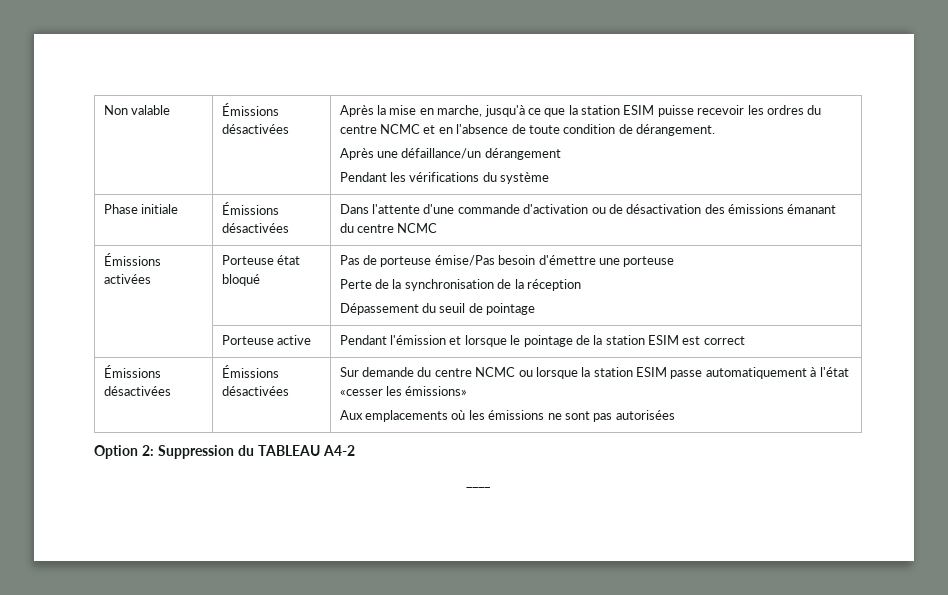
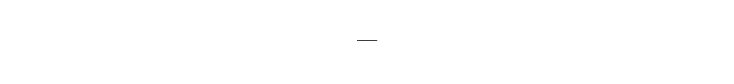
- Non valable | Émissions désactivées | Après la mise en marche, jusqu'à ce que la station ESIM puisse recevoir les ordres du centre NCMC et en l'absence de toute condition de dérangement.
- Après une défaillance/un dérangement
- Pendant les vérifications du système
- Phase initiale | Émissions désactivées | Dans l'attente d'une commande d'activation ou de désactivation des émissions émanant du centre NCMC
- Émissions activées | Porteuse état bloqué | Pas de porteuse émise/Pas besoin d'émettre une porteuse
- Perte de la synchronisation de la réception
- Dépassement du seuil de pointage
- | Porteuse active | Pendant l'émission et lorsque le pointage de la station ESIM est correct
- Émissions désactivées | Émissions désactivées | Sur demande du centre NCMC ou lorsque la station ESIM passe automatiquement à l'état «cesser les émissions»
- Aux emplacements où les émissions ne sont pas autorisées
- Option 2: Suppression du TABLEAU A4-2

